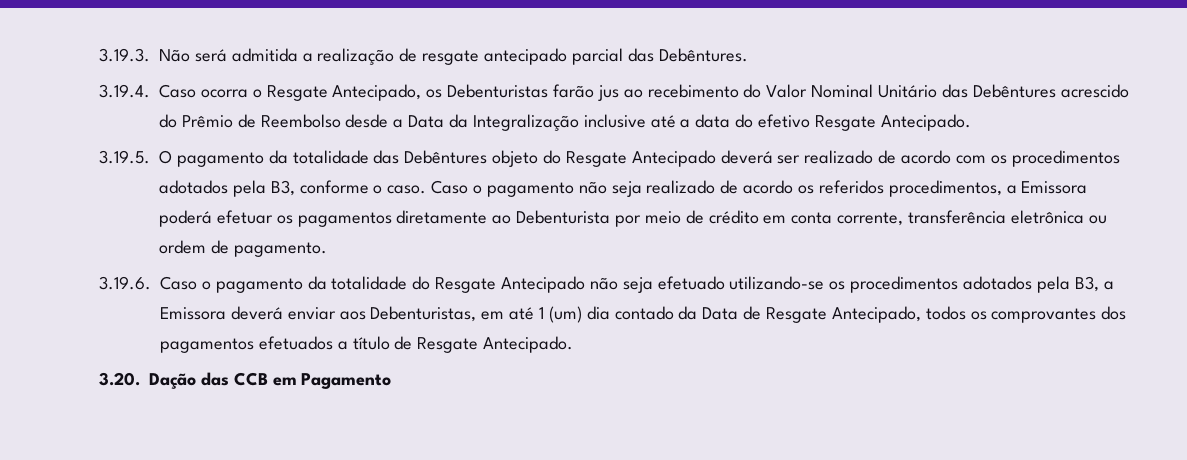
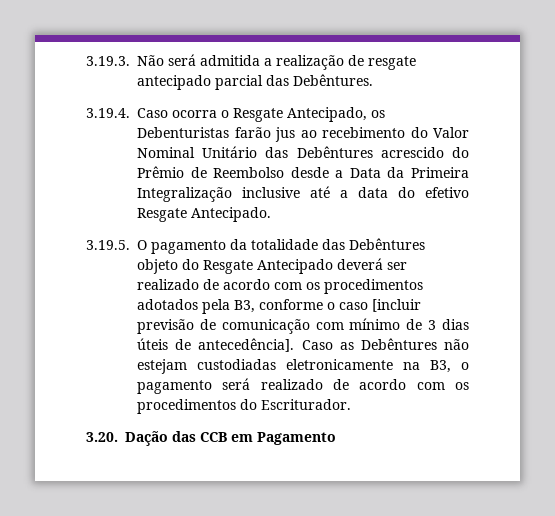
- 3.19.4. Caso ocorra o Resgate Antecipado, os Debenturistas farão jus ao recebimento do Valor Nominal Unitário das Debêntures acrescido do Prêmio de Reembolso desde a Data da Integralização inclusive até a data do efetivo Resgate Antecipado.
+ 3.19.4. Caso ocorra o Resgate Antecipado, os Debenturistas farão jus ao recebimento do Valor Nominal Unitário das Debêntures acrescido do Prêmio de Reembolso desde a Data da Primeira Integralização inclusive até a data do efetivo Resgate Antecipado.
- 3.19.5. O pagamento da totalidade das Debêntures objeto do Resgate Antecipado deverá ser realizado de acordo com os procedimentos adotados pela B3, conforme o caso. Caso o pagamento não seja realizado de acordo os referidos procedimentos, a Emissora poderá efetuar os pagamentos diretamente ao Debenturista por meio de crédito em conta corrente, transferência eletrônica ou ordem de pagamento.
- 3.19.6. Caso o pagamento da totalidade do Resgate Antecipado não seja efetuado utilizando-se os procedimentos adotados pela B3, a Emissora deverá enviar aos Debenturistas, em até 1 (um) dia contado da Data de Resgate Antecipado, todos os comprovantes dos pagamentos efetuados a título de Resgate Antecipado.
+ 3.19.5. O pagamento da totalidade das Debêntures objeto do Resgate Antecipado deverá ser realizado de acordo com os procedimentos adotados pela B3, conforme o caso [incluir previsão de comunicação com mínimo de 3 dias úteis de antecedência]. Caso as Debêntures não estejam custodiadas eletronicamente na B3, o pagamento será realizado de acordo com os procedimentos do Escriturador.

